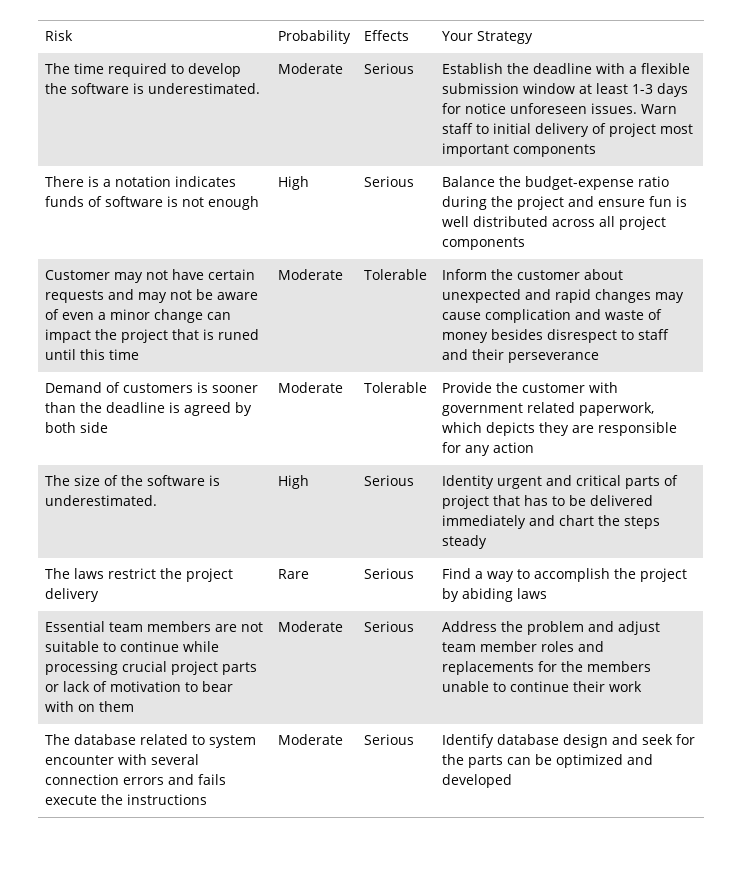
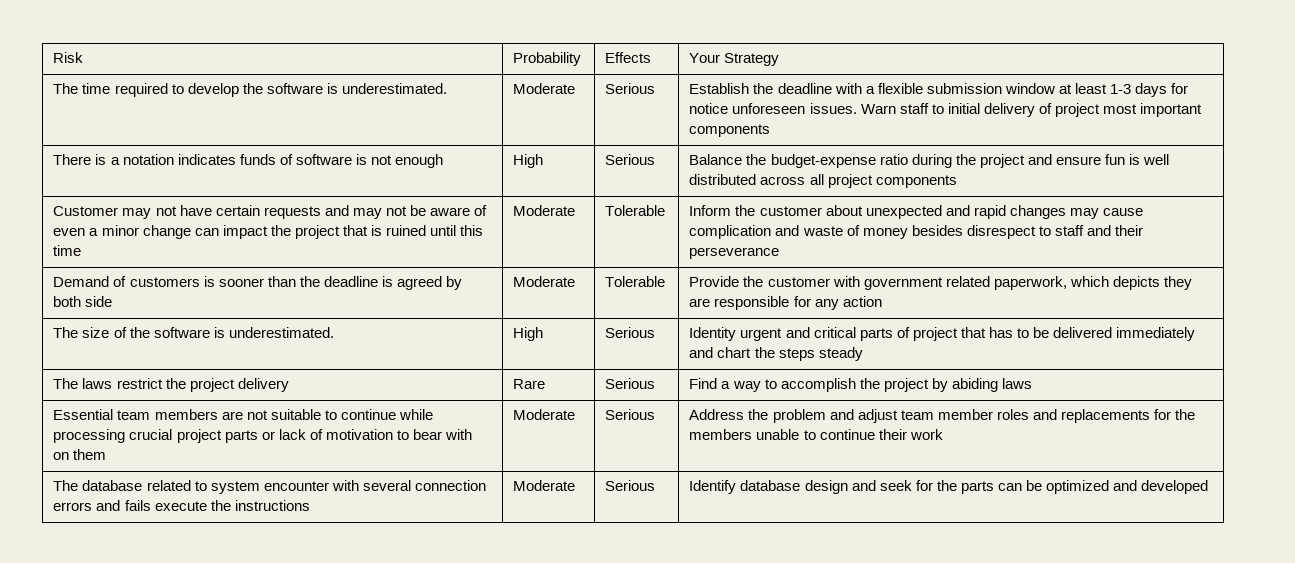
- Customer may not have certain requests and may not be aware of even a minor change can impact the project that is runed until this time
+ Customer may not have certain requests and may not be aware of even a minor change can impact the project that is ruined until this time

